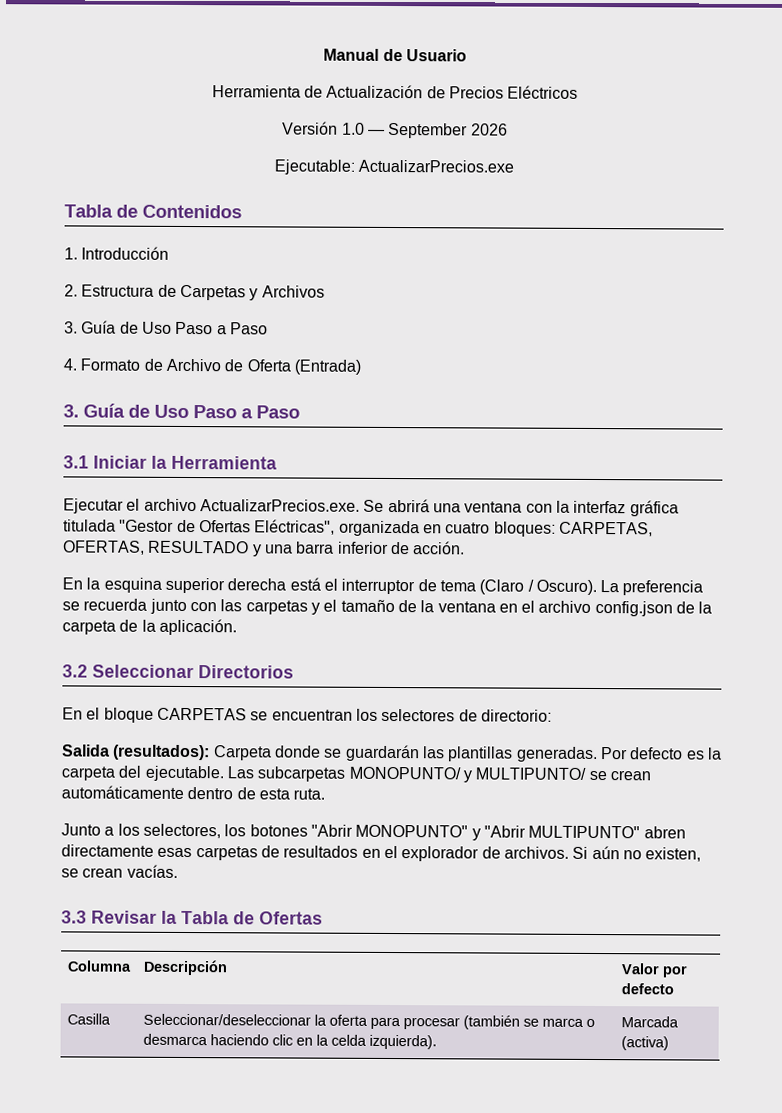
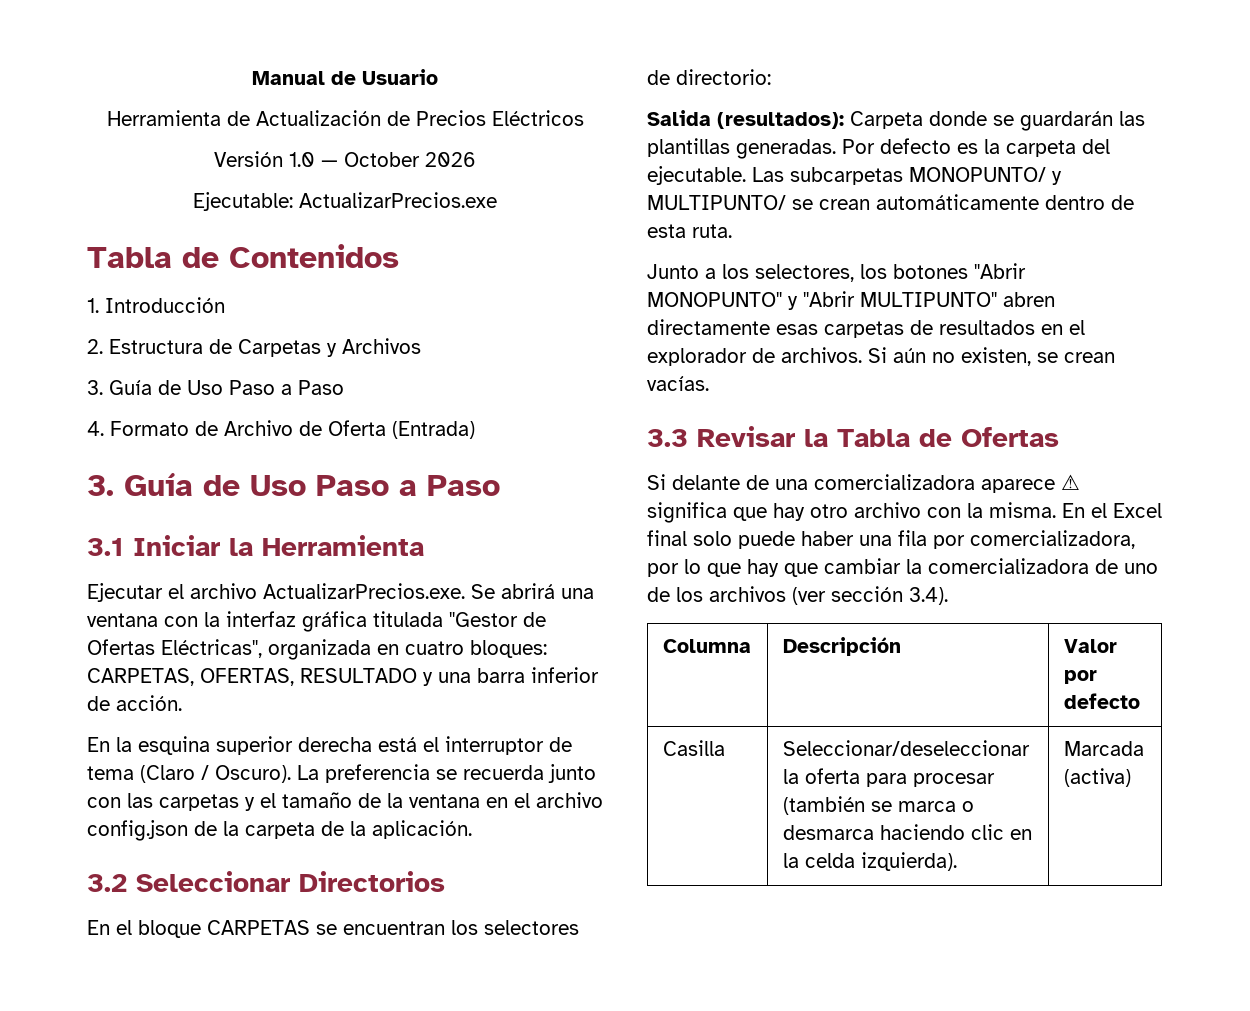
- Versión 1.0 — September 2026
+ Versión 1.0 — October 2026
+ Si delante de una comercializadora aparece ⚠ significa que hay otro archivo con la misma. En el Excel final solo puede haber una fila por comercializadora, por lo que hay que cambiar la comercializadora de uno de los archivos (ver sección 3.4).

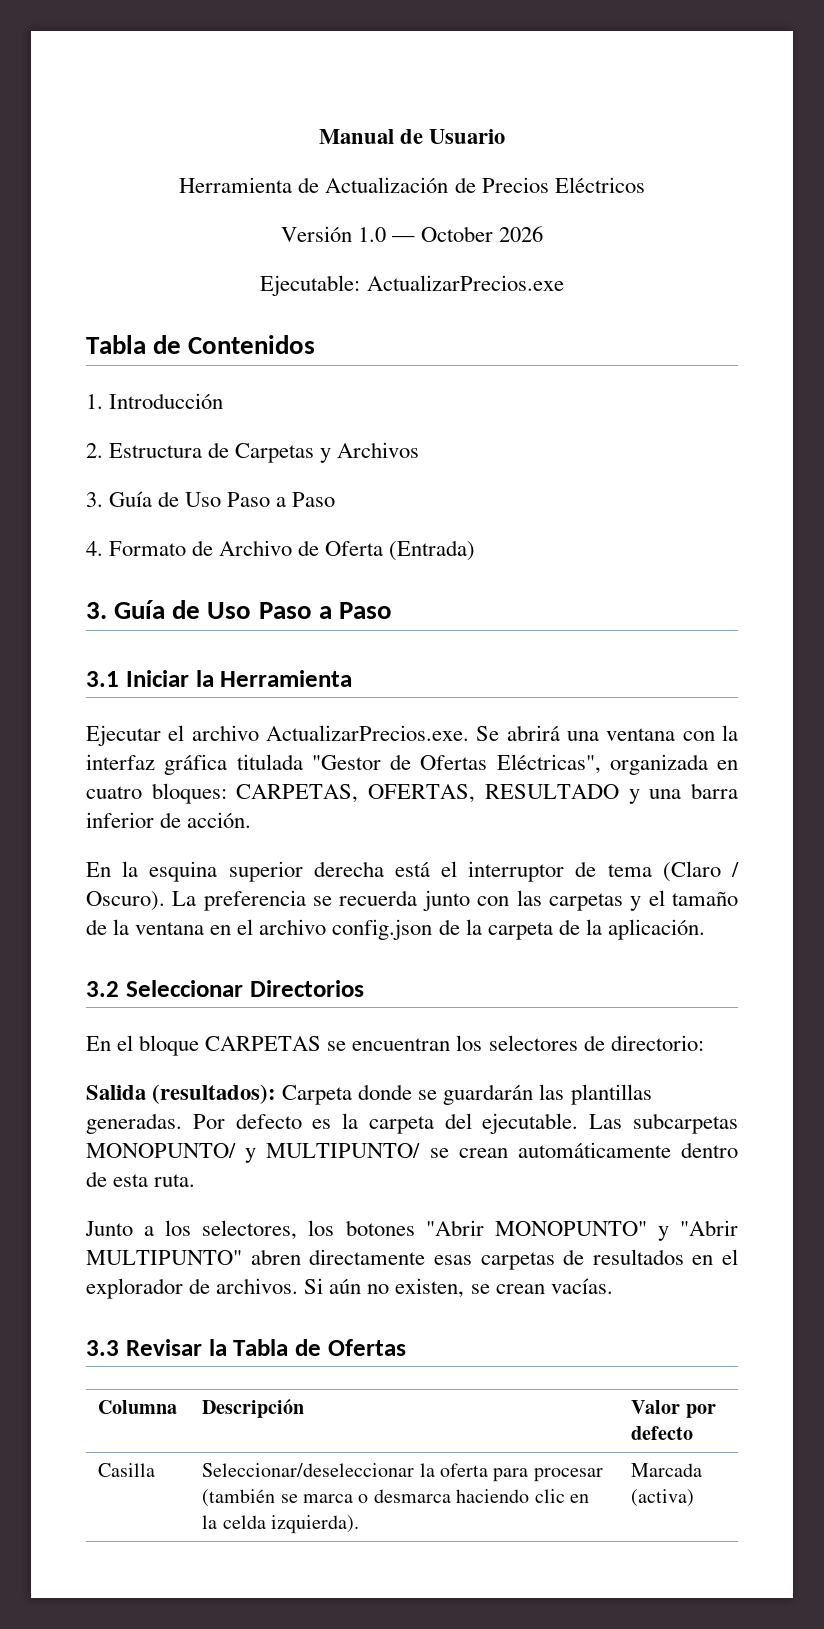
- Si delante de una comercializadora aparece ⚠ significa que hay otro archivo con la misma. En el Excel final solo puede haber una fila por comercializadora, por lo que hay que cambiar la comercializadora de uno de los archivos (ver sección 3.4).

